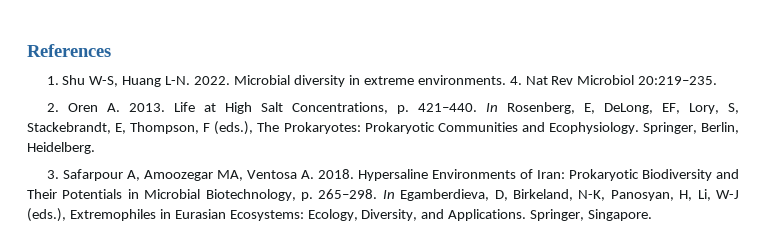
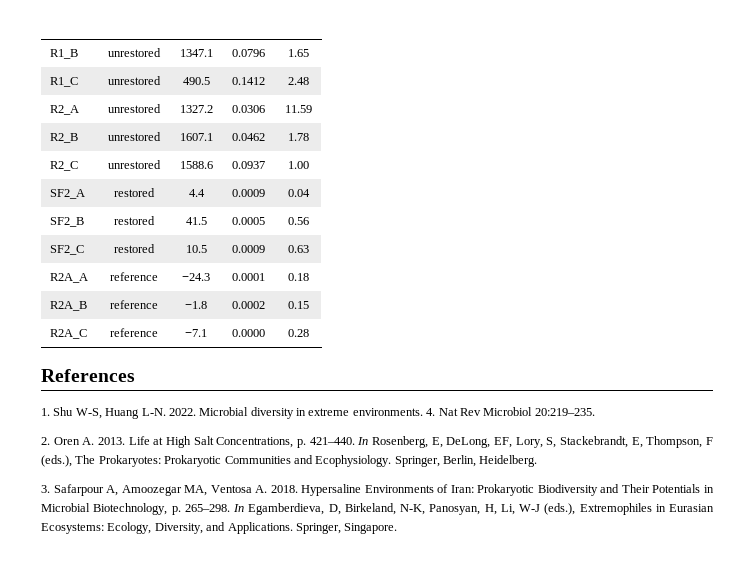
+ R1_B | unrestored | 1347.1 | 0.0796 | 1.65
+ R1_C | unrestored | 490.5 | 0.1412 | 2.48
+ R2_A | unrestored | 1327.2 | 0.0306 | 11.59
+ R2_B | unrestored | 1607.1 | 0.0462 | 1.78
+ R2_C | unrestored | 1588.6 | 0.0937 | 1.00
+ SF2_A | restored | 4.4 | 0.0009 | 0.04
+ SF2_B | restored | 41.5 | 0.0005 | 0.56
+ SF2_C | restored | 10.5 | 0.0009 | 0.63
+ R2A_A | reference | −24.3 | 0.0001 | 0.18
+ R2A_B | reference | −1.8 | 0.0002 | 0.15
+ R2A_C | reference | −7.1 | 0.0000 | 0.28

